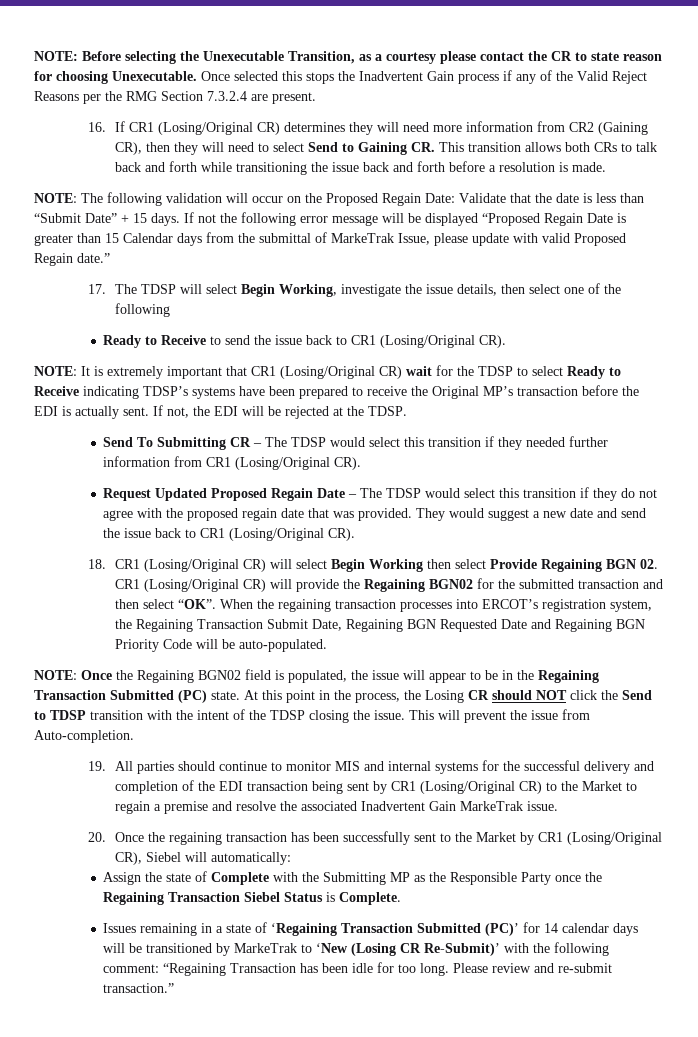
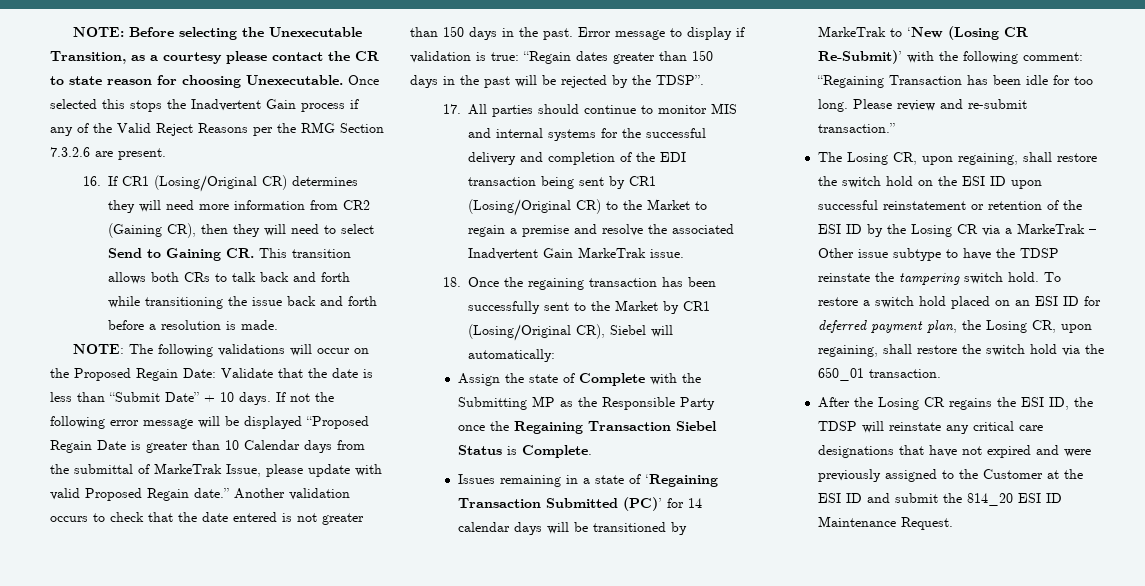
- Once selected this stops the Inadvertent Gain process if any of the Valid Reject Reasons per the RMG Section 7.3.2.4 are present.
+ Once selected this stops the Inadvertent Gain process if any of the Valid Reject Reasons per the RMG Section 7.3.2.6 are present.
- NOTE: The following validation will occur on the Proposed Regain Date: Validate that the date is less than “Submit Date” + 15 days.
+ NOTE: The following validations will occur on the Proposed Regain Date: Validate that the date is less than “Submit Date” + 10 days.
- If not the following error message will be displayed “Proposed Regain Date is greater than 15 Calendar days from the submittal of MarkeTrak Issue, please update with valid Proposed Regain date.”
- 17. The TDSP will select Begin Working, investigate the issue details, then select one of the following
- Ready to Receive to send the issue back to CR1 (Losing/Original CR).
- NOTE: It is extremely important that CR1 (Losing/Original CR) wait for the TDSP to select Ready to Receive indicating TDSP’s systems have been prepared to receive the Original MP’s transaction before the EDI is actually sent. If not, the EDI will be rejected at the TDSP.
- Send To Submitting CR – The TDSP would select this transition if they needed further information from CR1 (Losing/Original CR).
- Request Updated Proposed Regain Date – The TDSP would select this transition if they do not agree with the proposed regain date that was provided. They would suggest a new date and send the issue back to CR1 (Losing/Original CR).
- 18. CR1 (Losing/Original CR) will select Begin Working then select Provide Regaining BGN 02. CR1 (Losing/Original CR) will provide the Regaining BGN02 for the submitted transaction and then select “OK”. When the regaining transaction processes into ERCOT’s registration system, the Regaining Transaction Submit Date, Regaining BGN Requested Date and Regaining BGN Priority Code will be auto-populated.
- NOTE: Once the Regaining BGN02 field is populated, the issue will appear to be in the Regaining Transaction Submitted (PC) state. At this point in the process, the Losing CR should NOT click the Send to TDSP transition with the intent of the TDSP closing the issue. This will prevent the issue from Auto-completion.
- 19. All parties should continue to monitor MIS and internal systems for the successful delivery and completion of the EDI transaction being sent by CR1 (Losing/Original CR) to the Market to regain a premise and resolve the associated Inadvertent Gain MarkeTrak issue.
+ If not the following error message will be displayed “Proposed Regain Date is greater than 10 Calendar days from the submittal of MarkeTrak Issue, please update with valid Proposed Regain date.” Another validation occurs to check that the date entered is not greater than 150 days in the past. Error message to display if validation is true: “Regain dates greater than 150 days in the past will be rejected by the TDSP”.
+ 17. All parties should continue to monitor MIS and internal systems for the successful delivery and completion of the EDI transaction being sent by CR1 (Losing/Original CR) to the Market to regain a premise and resolve the associated Inadvertent Gain MarkeTrak issue.
- 20. Once the regaining transaction has been successfully sent to the Market by CR1 (Losing/Original CR), Siebel will automatically:
+ 18. Once the regaining transaction has been successfully sent to the Market by CR1 (Losing/Original CR), Siebel will automatically:
+ The Losing CR, upon regaining, shall restore the switch hold on the ESI ID upon successful reinstatement or retention of the ESI ID by the Losing CR via a MarkeTrak – Other issue subtype to have the TDSP reinstate the tampering switch hold. To restore a switch hold placed on an ESI ID for deferred payment plan, the Losing CR, upon regaining, shall restore the switch hold via the 650_01 transaction.
+ After the Losing CR regains the ESI ID, the TDSP will reinstate any critical care designations that have not expired and were previously assigned to the Customer at the ESI ID and submit the 814_20 ESI ID Maintenance Request.

